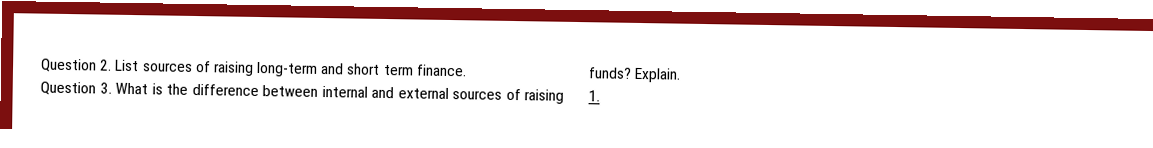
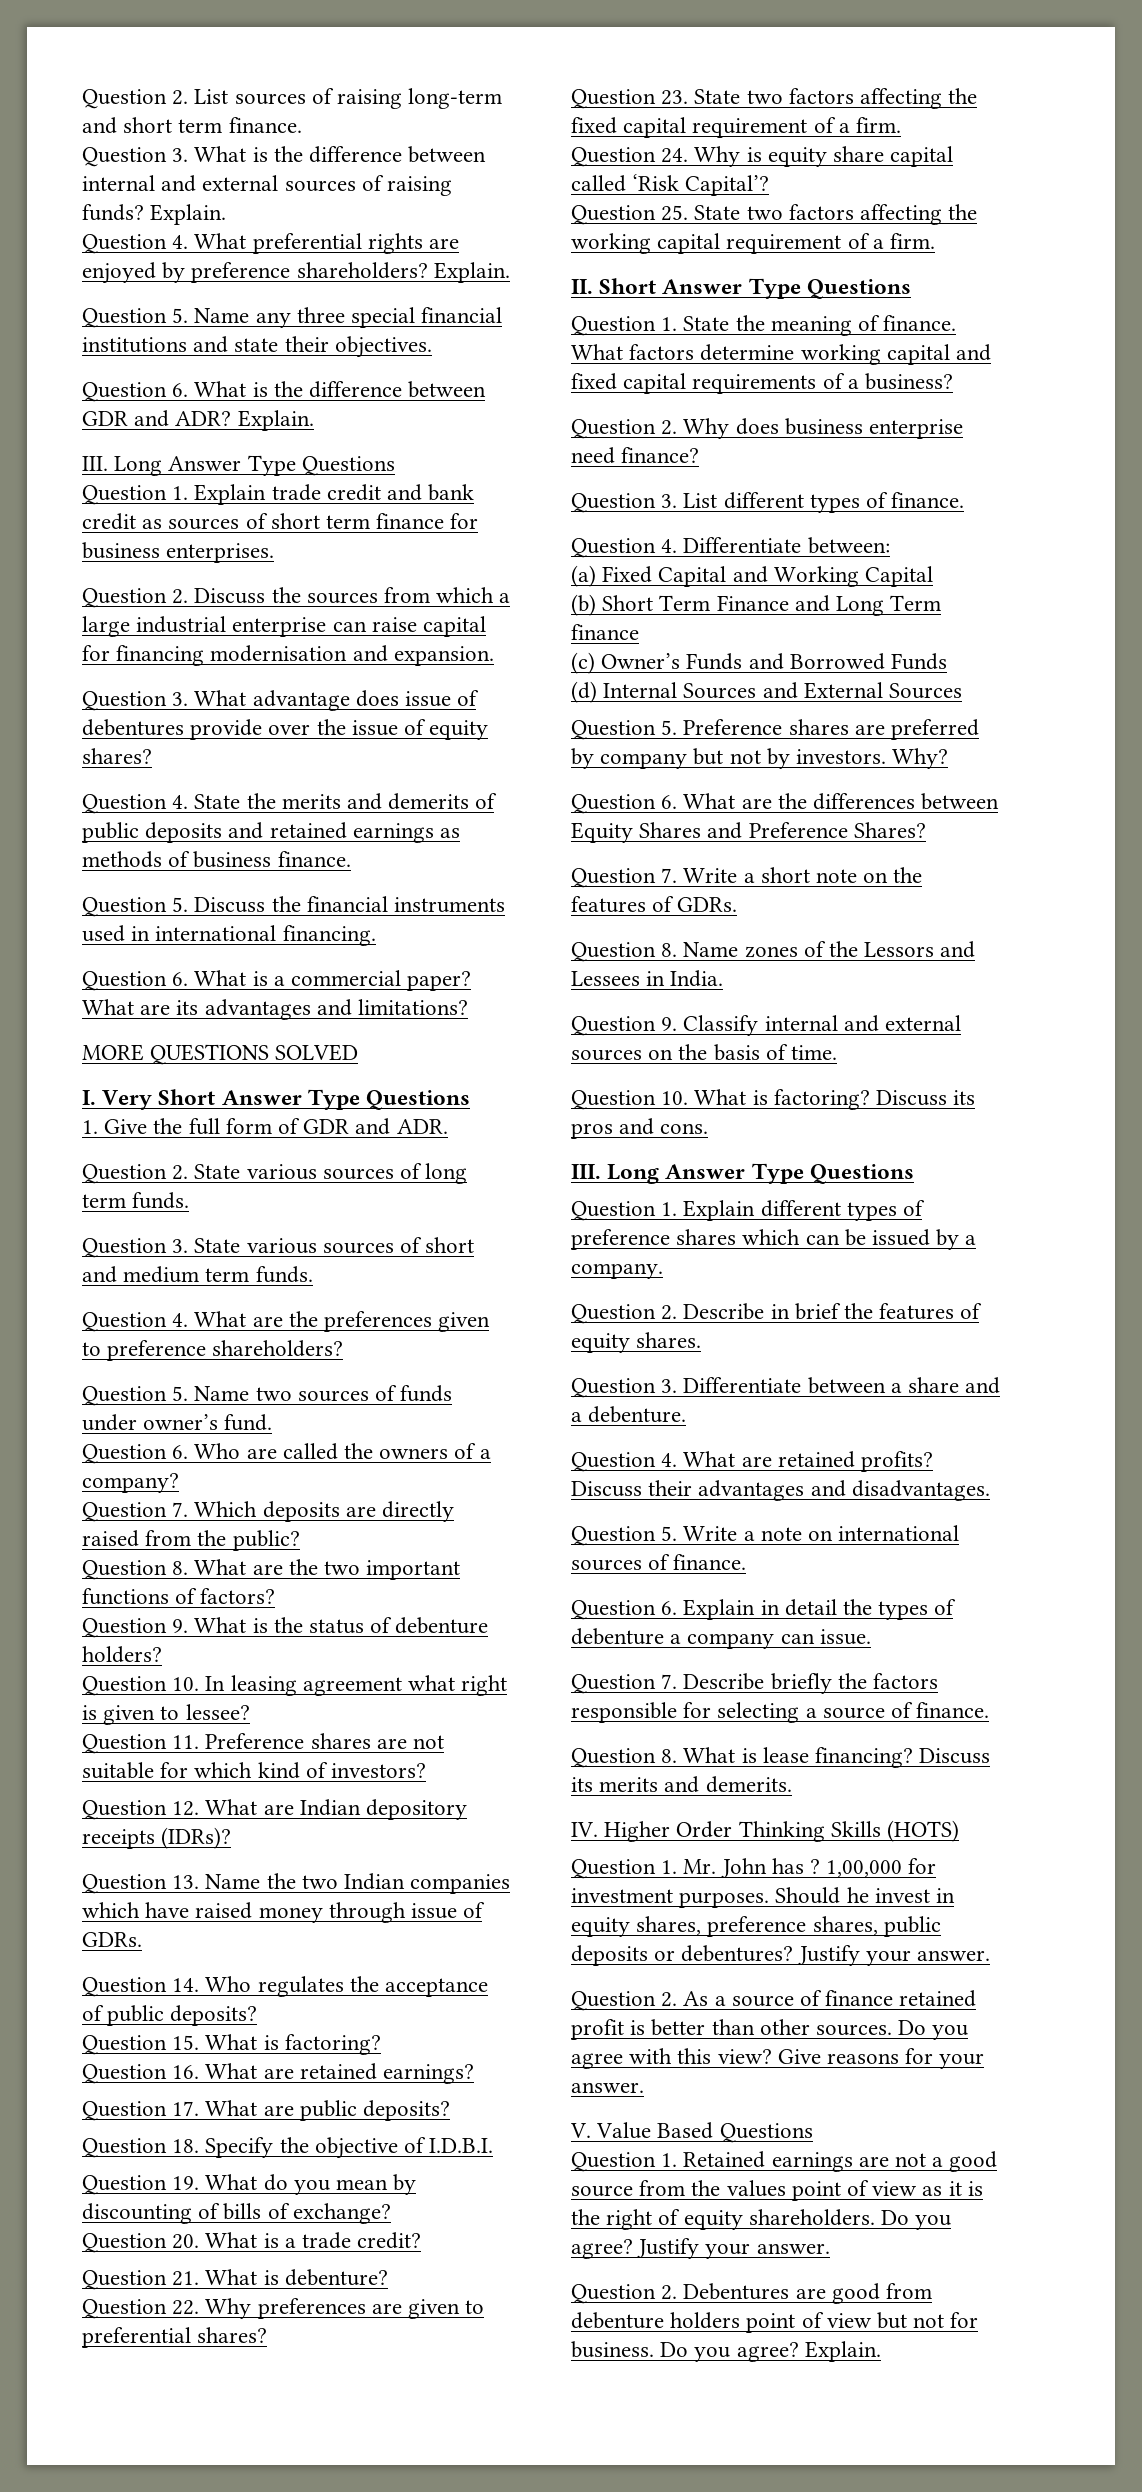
- 1.
+ Question 4. What preferential rights are enjoyed by preference shareholders? Explain.
+ Question 5. Name any three special financial institutions and state their objectives.
+ Question 6. What is the difference between GDR and ADR? Explain.
+ III. Long Answer Type Questions
+ Question 1. Explain trade credit and bank credit as sources of short term finance for business enterprises.
+ Question 2. Discuss the sources from which a large industrial enterprise can raise capital for financing modernisation and expansion.
+ Question 3. What advantage does issue of debentures provide over the issue of equity shares?
+ Question 4. State the merits and demerits of public deposits and retained earnings as methods of business finance.
+ Question 5. Discuss the financial instruments used in international financing.
+ Question 6. What is a commercial paper? What are its advantages and limitations?
+ MORE QUESTIONS SOLVED
+ I. Very Short Answer Type Questions
+ 1. Give the full form of GDR and ADR.
+ Question 2. State various sources of long term funds.
+ Question 3. State various sources of short and medium term funds.
+ Question 4. What are the preferences given to preference shareholders?
+ Question 5. Name two sources of funds under owner’s fund.
+ Question 6. Who are called the owners of a company?
+ Question 7. Which deposits are directly raised from the public?
+ Question 8. What are the two important functions of factors?
+ Question 9. What is the status of debenture holders?
+ Question 10. In leasing agreement what right is given to lessee?
+ Question 11. Preference shares are not suitable for which kind of investors?
+ Question 12. What are Indian depository receipts (IDRs)?
+ Question 13. Name the two Indian companies which have raised money through issue of GDRs.
+ Question 14. Who regulates the acceptance of public deposits?
+ Question 15. What is factoring?
+ Question 16. What are retained earnings?
+ Question 17. What are public deposits?
+ Question 18. Specify the objective of I.D.B.I.
+ Question 19. What do you mean by discounting of bills of exchange?
+ Question 20. What is a trade credit?
+ Question 21. What is debenture?
+ Question 22. Why preferences are given to preferential shares?
+ Question 23. State two factors affecting the fixed capital requirement of a firm.
+ Question 24. Why is equity share capital called ‘Risk Capital’?
+ Question 25. State two factors affecting the working capital requirement of a firm.
+ II. Short Answer Type Questions
+ Question 1. State the meaning of finance. What factors determine working capital and fixed capital requirements of a business?
+ Question 2. Why does business enterprise need finance?
+ Question 3. List different types of finance.
+ Question 4. Differentiate between:
+ (a) Fixed Capital and Working Capital
+ (b) Short Term Finance and Long Term finance
+ (c) Owner’s Funds and Borrowed Funds
+ (d) Internal Sources and External Sources
+ Question 5. Preference shares are preferred by company but not by investors. Why?
+ Question 6. What are the differences between Equity Shares and Preference Shares?
+ Question 7. Write a short note on the features of GDRs.
+ Question 8. Name zones of the Lessors and Lessees in India.
+ Question 9. Classify internal and external sources on the basis of time.
+ Question 10. What is factoring? Discuss its pros and cons.
+ III. Long Answer Type Questions
+ Question 1. Explain different types of preference shares which can be issued by a company.
+ Question 2. Describe in brief the features of equity shares.
+ Question 3. Differentiate between a share and a debenture.
+ Question 4. What are retained profits? Discuss their advantages and disadvantages.
+ Question 5. Write a note on international sources of finance.
+ Question 6. Explain in detail the types of debenture a company can issue.
+ Question 7. Describe briefly the factors responsible for selecting a source of finance.
+ Question 8. What is lease financing? Discuss its merits and demerits.
+ IV. Higher Order Thinking Skills (HOTS)
+ Question 1. Mr. John has ? 1,00,000 for investment purposes. Should he invest in equity shares, preference shares, public deposits or debentures? Justify your answer.
+ Question 2. As a source of finance retained profit is better than other sources. Do you agree with this view? Give reasons for your answer.
+ V. Value Based Questions
+ Question 1. Retained earnings are not a good source from the values point of view as it is the right of equity shareholders. Do you agree? Justify your answer.
+ Question 2. Debentures are good from debenture holders point of view but not for business. Do you agree? Explain.

